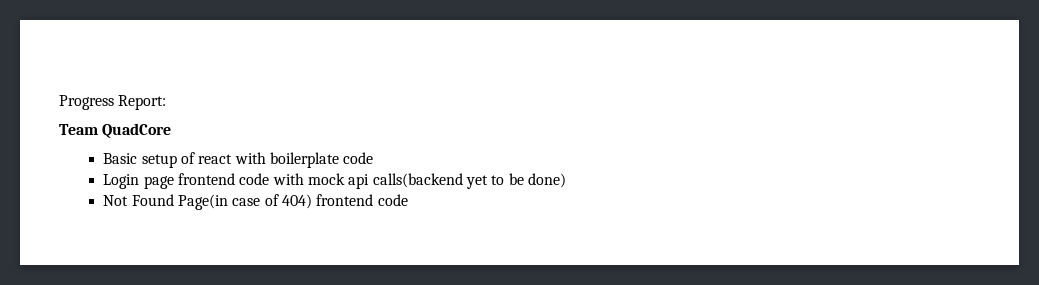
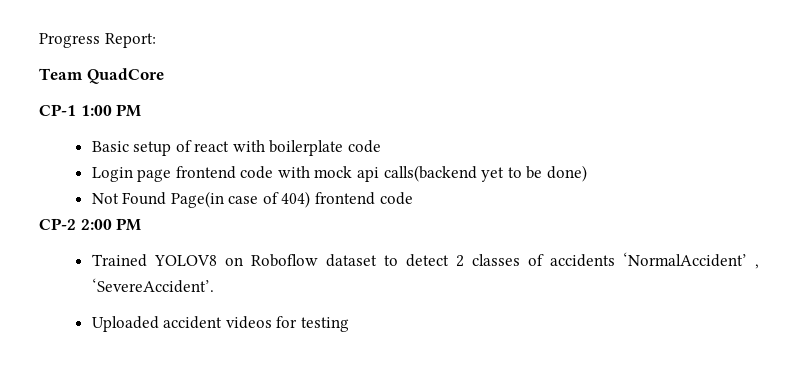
+ CP-1 1:00 PM
+ CP-2 2:00 PM
+ Trained YOLOV8 on Roboflow dataset to detect 2 classes of accidents ‘NormalAccident’ , ‘SevereAccident’.
+ Uploaded accident videos for testing

